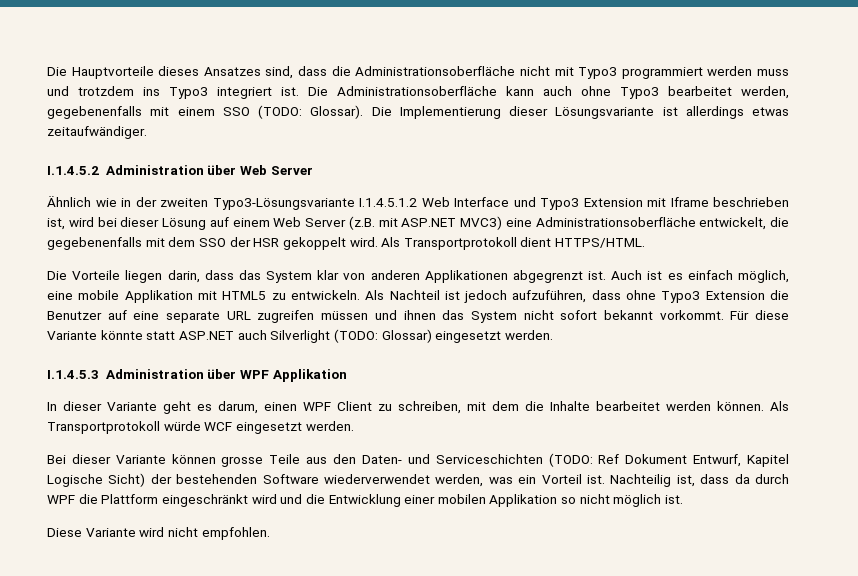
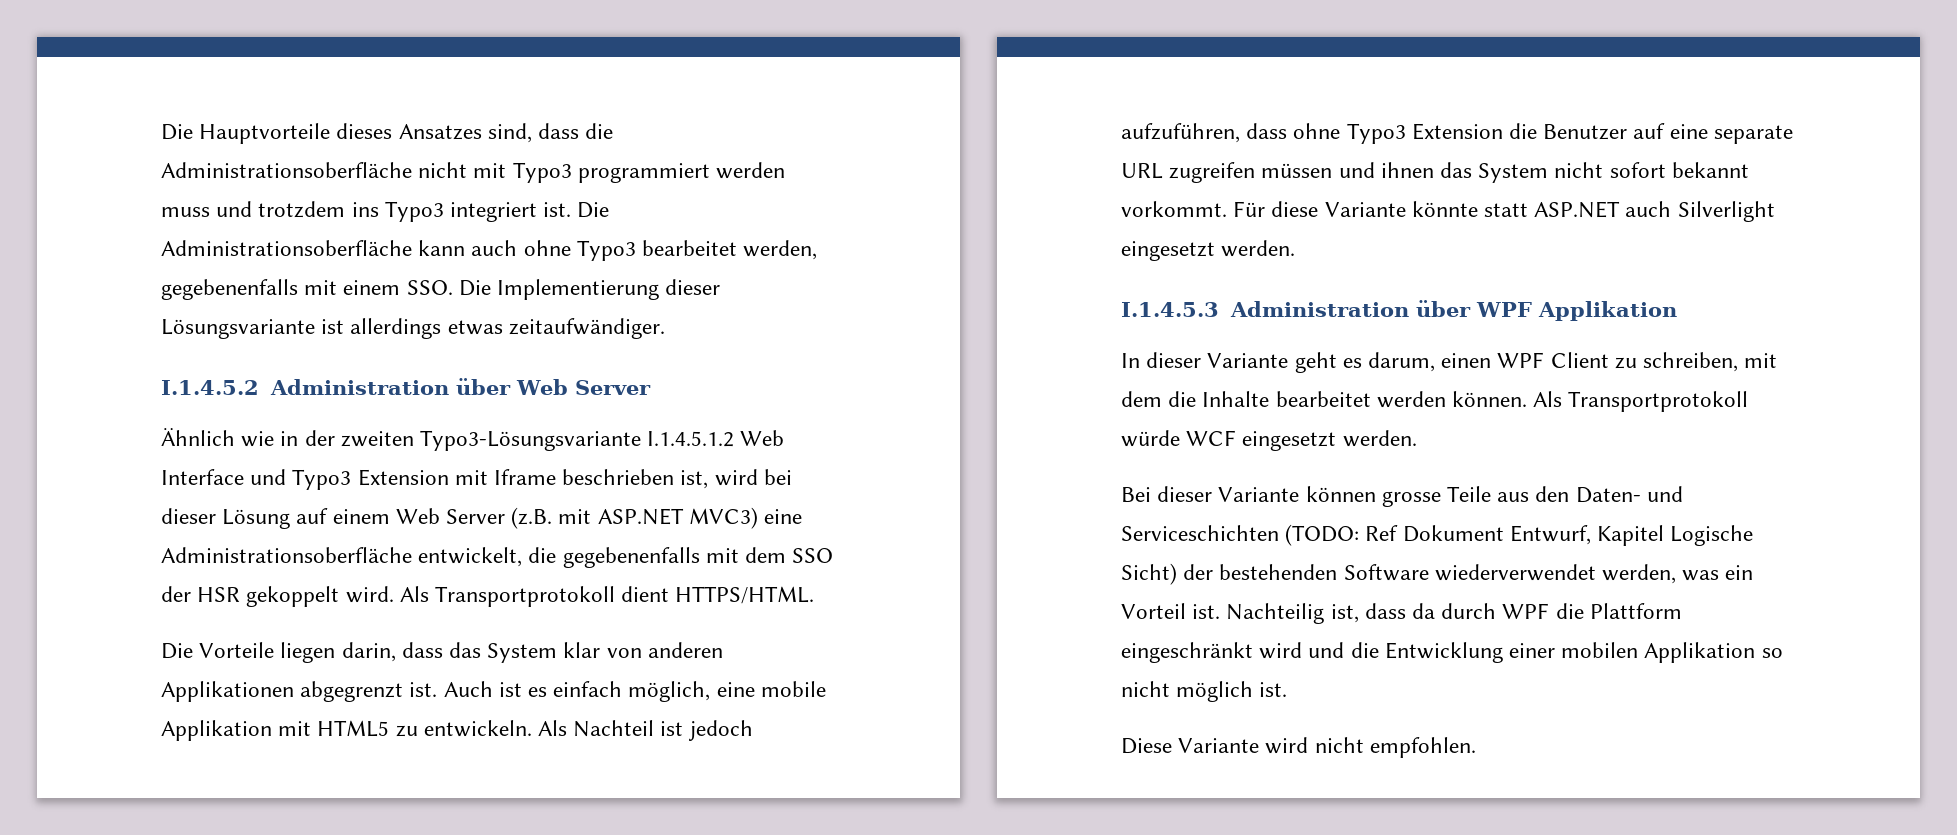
- Die Administrationsoberfläche kann auch ohne Typo3 bearbeitet werden, gegebenenfalls mit einem SSO (TODO: Glossar). Die Implementierung dieser Lösungsvariante ist allerdings etwas zeitaufwändiger.
+ Die Administrationsoberfläche kann auch ohne Typo3 bearbeitet werden, gegebenenfalls mit einem SSO. Die Implementierung dieser Lösungsvariante ist allerdings etwas zeitaufwändiger.
- Für diese Variante könnte statt ASP.NET auch Silverlight (TODO: Glossar) eingesetzt werden.
+ Für diese Variante könnte statt ASP.NET auch Silverlight eingesetzt werden.

